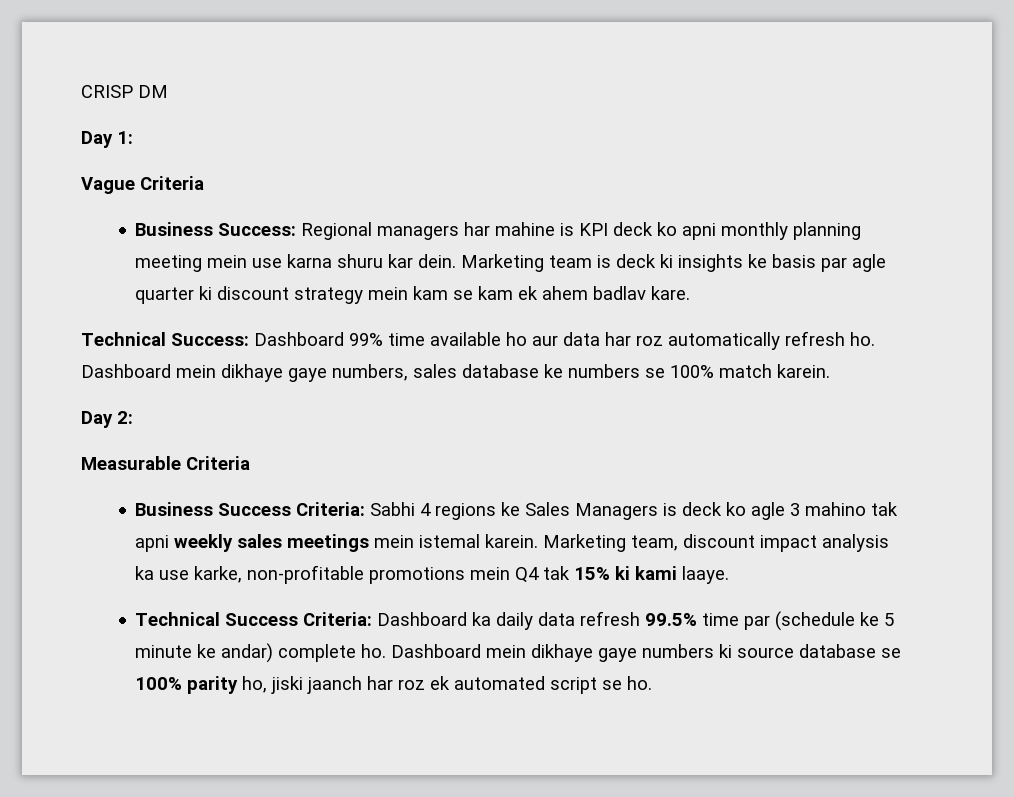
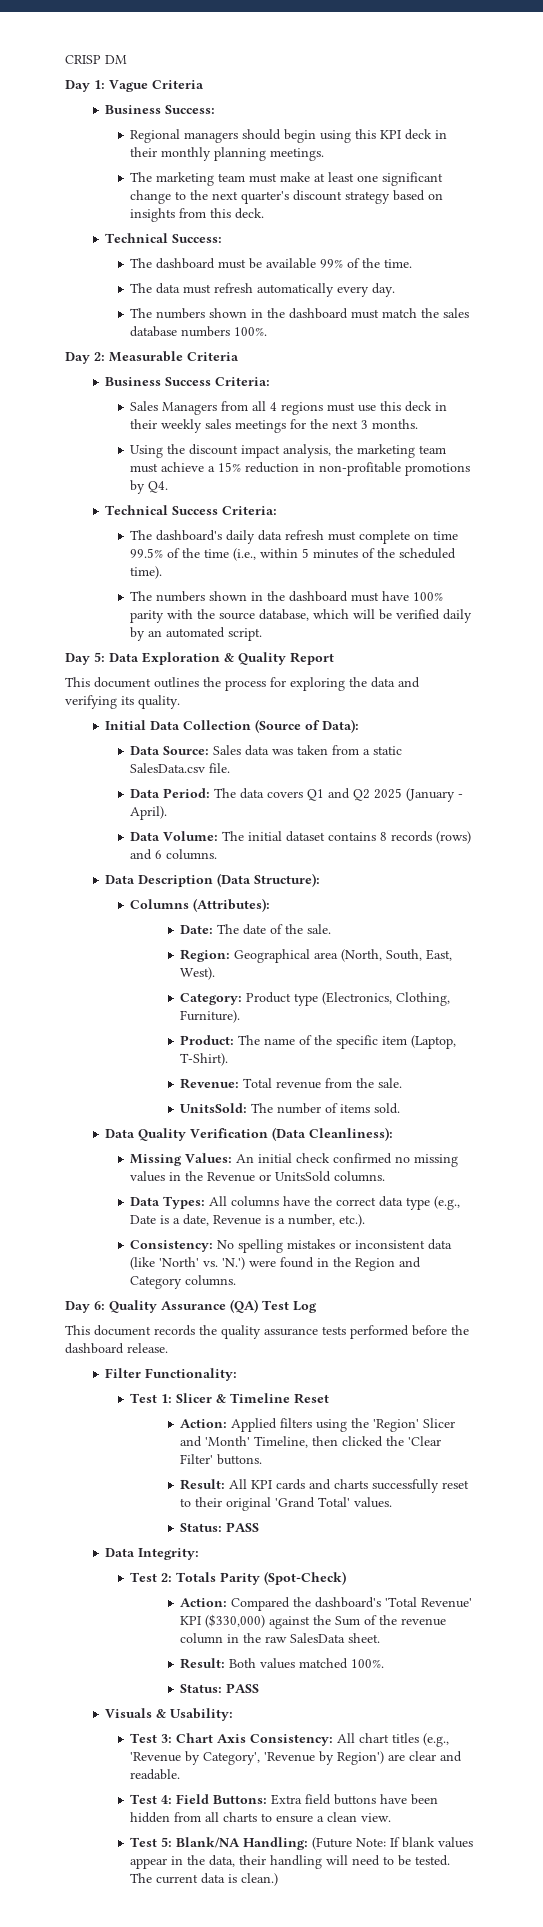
- Day 1:
- Vague Criteria
+ Day 1: Vague Criteria
- Business Success: Regional managers har mahine is KPI deck ko apni monthly planning meeting mein use karna shuru kar dein. Marketing team is deck ki insights ke basis par agle quarter ki discount strategy mein kam se kam ek ahem badlav kare.
- Technical Success: Dashboard 99% time available ho aur data har roz automatically refresh ho. Dashboard mein dikhaye gaye numbers, sales database ke numbers se 100% match karein.
+ Business Success:
+ Regional managers should begin using this KPI deck in their monthly planning meetings.
+ The marketing team must make at least one significant change to the next quarter's discount strategy based on insights from this deck.
+ Technical Success:
+ The dashboard must be available 99% of the time.
+ The data must refresh automatically every day.
+ The numbers shown in the dashboard must match the sales database numbers 100%.
- Day 2:
- Measurable Criteria
+ Day 2: Measurable Criteria
- Business Success Criteria: Sabhi 4 regions ke Sales Managers is deck ko agle 3 mahino tak apni weekly sales meetings mein istemal karein. Marketing team, discount impact analysis ka use karke, non-profitable promotions mein Q4 tak 15% ki kami laaye.
+ Business Success Criteria:
+ Sales Managers from all 4 regions must use this deck in their weekly sales meetings for the next 3 months.
+ Using the discount impact analysis, the marketing team must achieve a 15% reduction in non-profitable promotions by Q4.
- Technical Success Criteria: Dashboard ka daily data refresh 99.5% time par (schedule ke 5 minute ke andar) complete ho. Dashboard mein dikhaye gaye numbers ki source database se 100% parity ho, jiski jaanch har roz ek automated script se ho.
+ Technical Success Criteria:
+ The dashboard's daily data refresh must complete on time 99.5% of the time (i.e., within 5 minutes of the scheduled time).
+ The numbers shown in the dashboard must have 100% parity with the source database, which will be verified daily by an automated script.
+ Day 5: Data Exploration & Quality Report
+ This document outlines the process for exploring the data and verifying its quality.
+ Initial Data Collection (Source of Data):
+ Data Source: Sales data was taken from a static SalesData.csv file.
+ Data Period: The data covers Q1 and Q2 2025 (January - April).
+ Data Volume: The initial dataset contains 8 records (rows) and 6 columns.
+ Data Description (Data Structure):
+ Columns (Attributes):
+ Date: The date of the sale.
+ Region: Geographical area (North, South, East, West).
+ Category: Product type (Electronics, Clothing, Furniture).
+ Product: The name of the specific item (Laptop, T-Shirt).
+ Revenue: Total revenue from the sale.
+ UnitsSold: The number of items sold.
+ Data Quality Verification (Data Cleanliness):
+ Missing Values: An initial check confirmed no missing values in the Revenue or UnitsSold columns.
+ Data Types: All columns have the correct data type (e.g., Date is a date, Revenue is a number, etc.).
+ Consistency: No spelling mistakes or inconsistent data (like 'North' vs. 'N.') were found in the Region and Category columns.
+ Day 6: Quality Assurance (QA) Test Log
+ This document records the quality assurance tests performed before the dashboard release.
+ Filter Functionality:
+ Test 1: Slicer & Timeline Reset
+ Action: Applied filters using the 'Region' Slicer and 'Month' Timeline, then clicked the 'Clear Filter' buttons.
+ Result: All KPI cards and charts successfully reset to their original 'Grand Total' values.
+ Status: PASS
+ Data Integrity:
+ Test 2: Totals Parity (Spot-Check)
+ Action: Compared the dashboard's 'Total Revenue' KPI ($330,000) against the Sum of the revenue column in the raw SalesData sheet.
+ Result: Both values matched 100%.
+ Status: PASS
+ Visuals & Usability:
+ Test 3: Chart Axis Consistency: All chart titles (e.g., 'Revenue by Category', 'Revenue by Region') are clear and readable.
+ Test 4: Field Buttons: Extra field buttons have been hidden from all charts to ensure a clean view.
+ Test 5: Blank/NA Handling: (Future Note: If blank values appear in the data, their handling will need to be tested. The current data is clean.)

